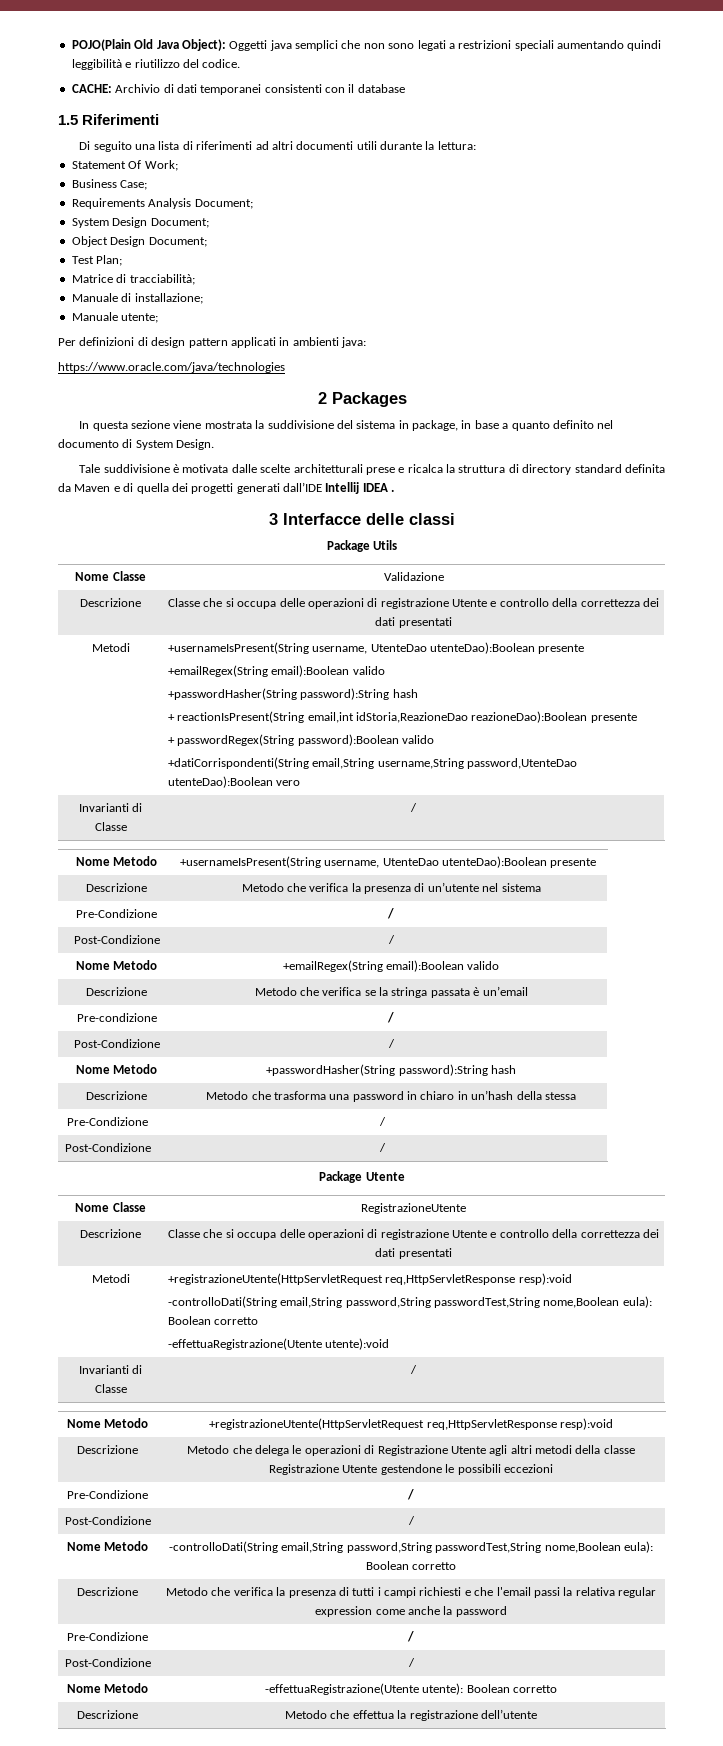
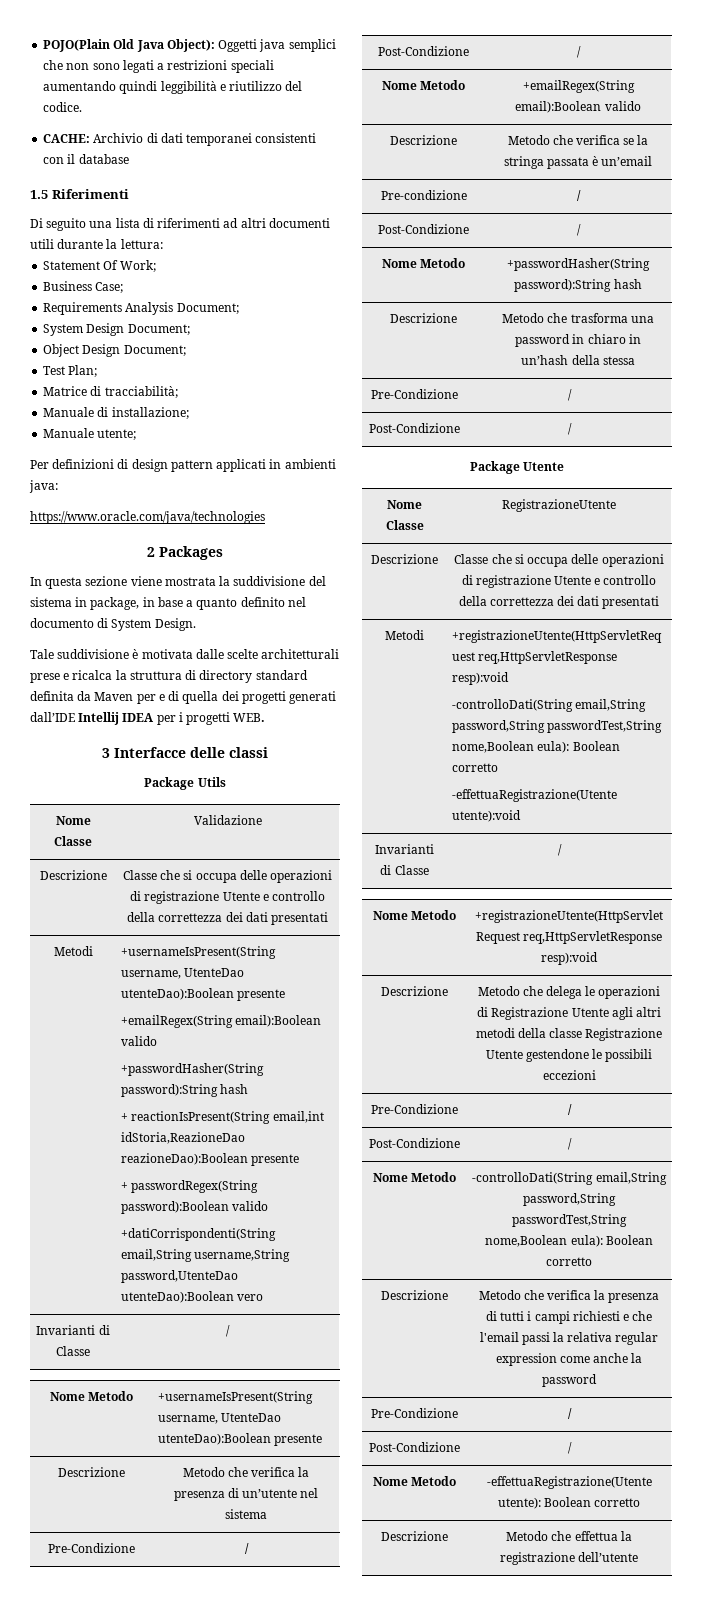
- Tale suddivisione è motivata dalle scelte architetturali prese e ricalca la struttura di directory standard definita da Maven e di quella dei progetti generati dall’IDE Intellij IDEA .
+ Tale suddivisione è motivata dalle scelte architetturali prese e ricalca la struttura di directory standard definita da Maven per e di quella dei progetti generati dall’IDE Intellij IDEA per i progetti WEB.

